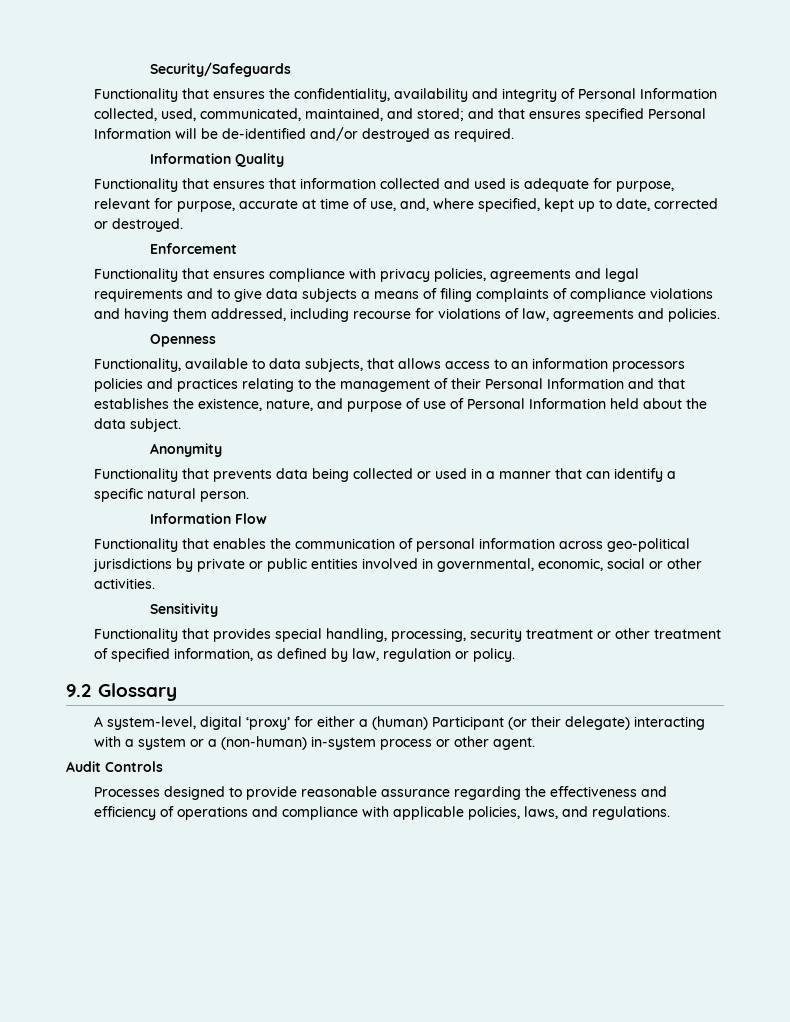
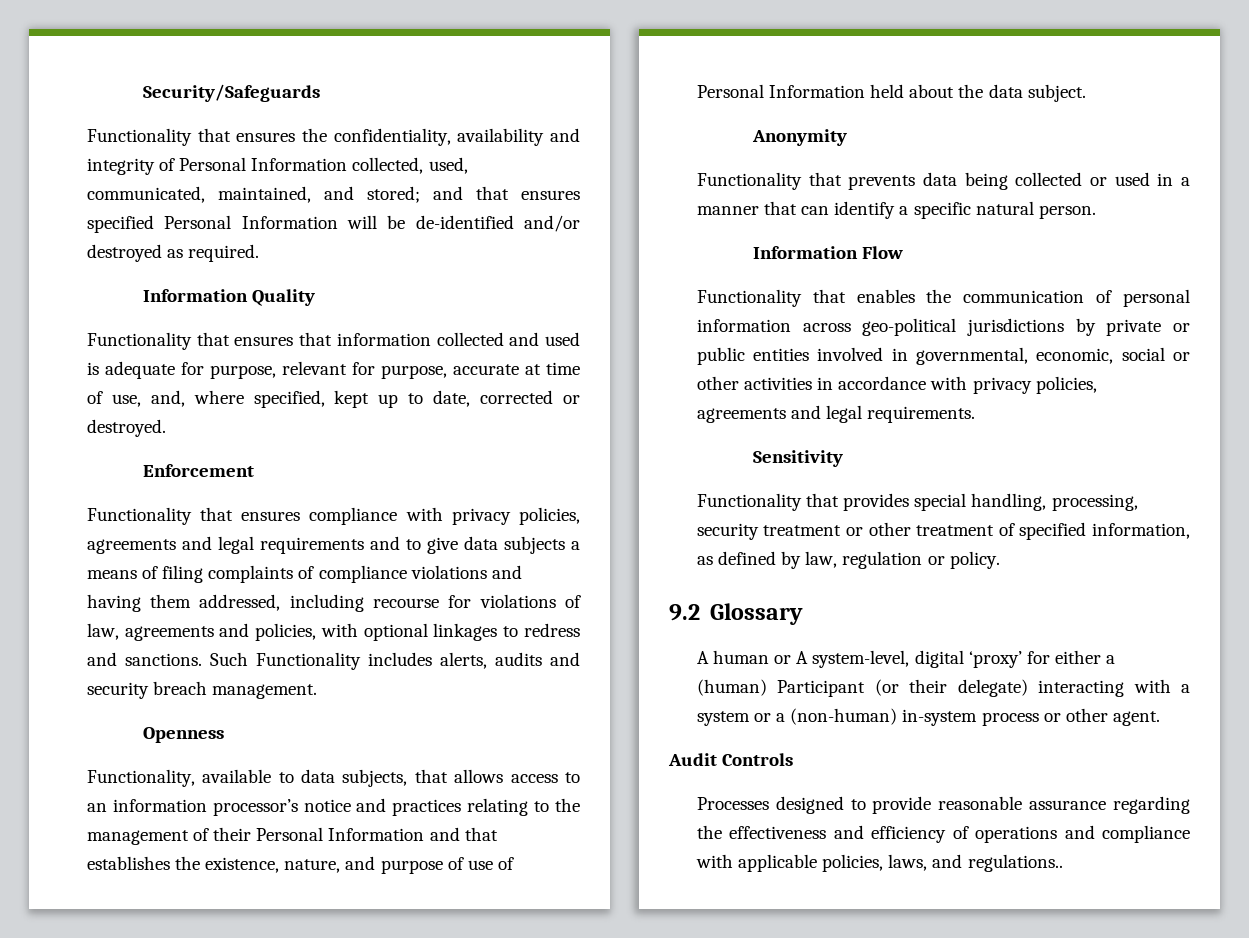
- Functionality that ensures compliance with privacy policies, agreements and legal requirements and to give data subjects a means of filing complaints of compliance violations and having them addressed, including recourse for violations of law, agreements and policies.
+ Functionality that ensures compliance with privacy policies, agreements and legal requirements and to give data subjects a means of filing complaints of compliance violations and having them addressed, including recourse for violations of law, agreements and policies, with optional linkages to redress and sanctions. Such Functionality includes alerts, audits and security breach management.
- Functionality, available to data subjects, that allows access to an information processors policies and practices relating to the management of their Personal Information and that establishes the existence, nature, and purpose of use of Personal Information held about the data subject.
+ Functionality, available to data subjects, that allows access to an information processor’s notice and practices relating to the management of their Personal Information and that establishes the existence, nature, and purpose of use of Personal Information held about the data subject.
- Functionality that enables the communication of personal information across geo-political jurisdictions by private or public entities involved in governmental, economic, social or other activities.
+ Functionality that enables the communication of personal information across geo-political jurisdictions by private or public entities involved in governmental, economic, social or other activities in accordance with privacy policies, agreements and legal requirements.
- A system-level, digital ‘proxy’ for either a (human) Participant (or their delegate) interacting with a system or a (non-human) in-system process or other agent.
+ A human or A system-level, digital ‘proxy’ for either a (human) Participant (or their delegate) interacting with a system or a (non-human) in-system process or other agent.
- Processes designed to provide reasonable assurance regarding the effectiveness and efficiency of operations and compliance with applicable policies, laws, and regulations.
+ Processes designed to provide reasonable assurance regarding the effectiveness and efficiency of operations and compliance with applicable policies, laws, and regulations..

